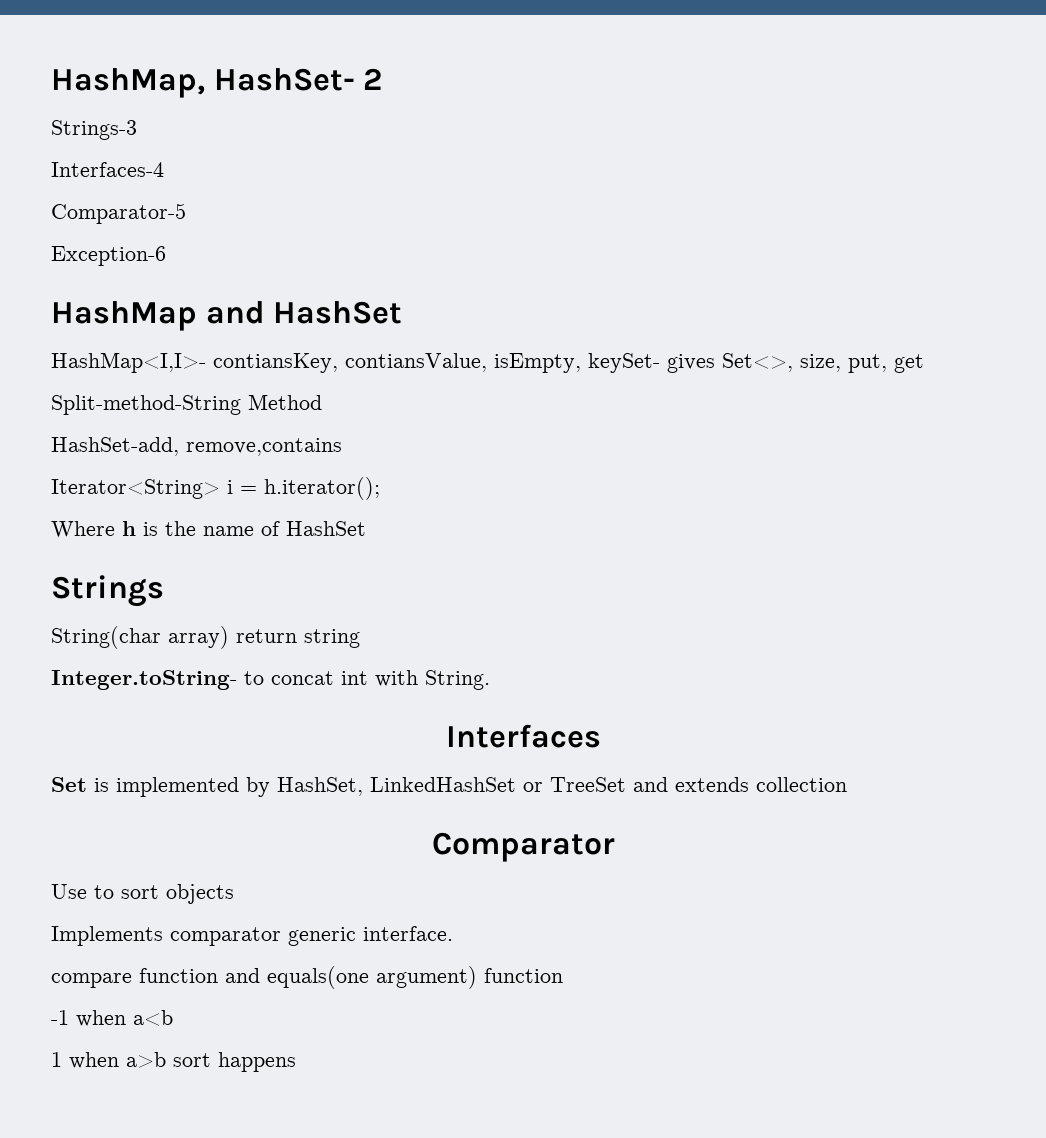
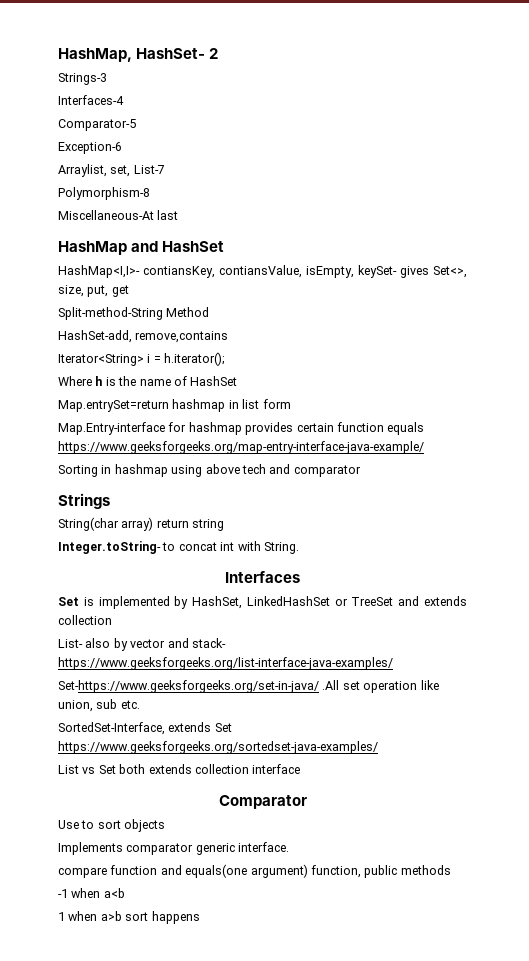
+ Arraylist, set, List-7
+ Polymorphism-8
+ Miscellaneous-At last
+ Map.entrySet=return hashmap in list form
+ Map.Entry-interface for hashmap provides certain function equals https://www.geeksforgeeks.org/map-entry-interface-java-example/
+ Sorting in hashmap using above tech and comparator
+ List- also by vector and stack- https://www.geeksforgeeks.org/list-interface-java-examples/
+ Set-https://www.geeksforgeeks.org/set-in-java/ .All set operation like union, sub etc.
+ SortedSet-Interface, extends Set https://www.geeksforgeeks.org/sortedset-java-examples/
+ List vs Set both extends collection interface
- compare function and equals(one argument) function
+ compare function and equals(one argument) function, public methods

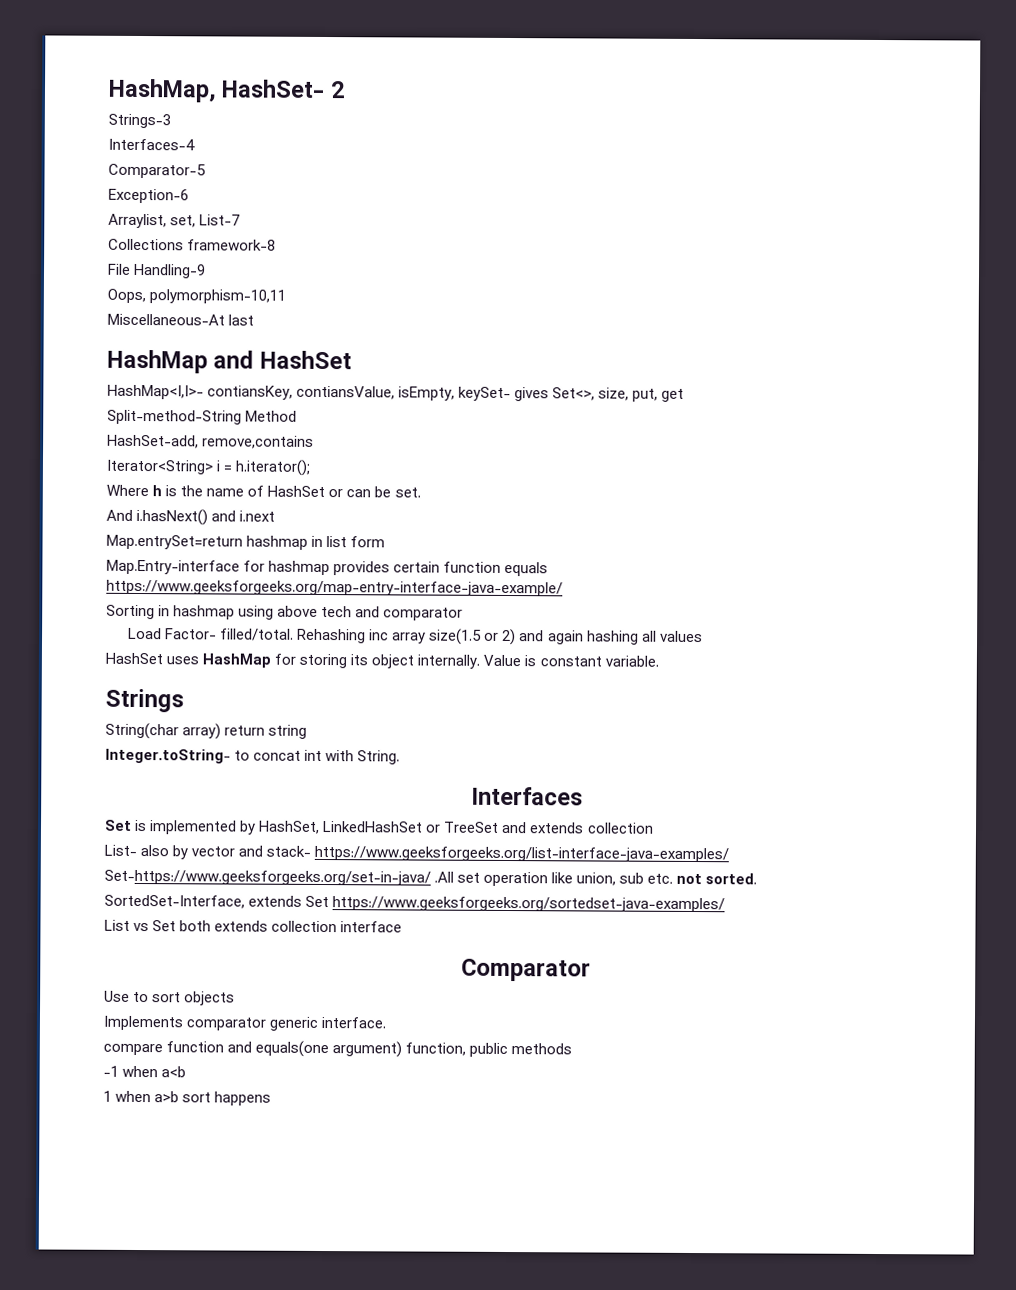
- Polymorphism-8
+ Collections framework-8
+ File Handling-9
+ Oops, polymorphism-10,11
- Where h is the name of HashSet
+ Where h is the name of HashSet or can be set.
+ And i.hasNext() and i.next
+ Load Factor- filled/total. Rehashing inc array size(1.5 or 2) and again hashing all values
+ HashSet uses HashMap for storing its object internally. Value is constant variable.
- Set-https://www.geeksforgeeks.org/set-in-java/ .All set operation like union, sub etc.
+ Set-https://www.geeksforgeeks.org/set-in-java/ .All set operation like union, sub etc. not sorted.

